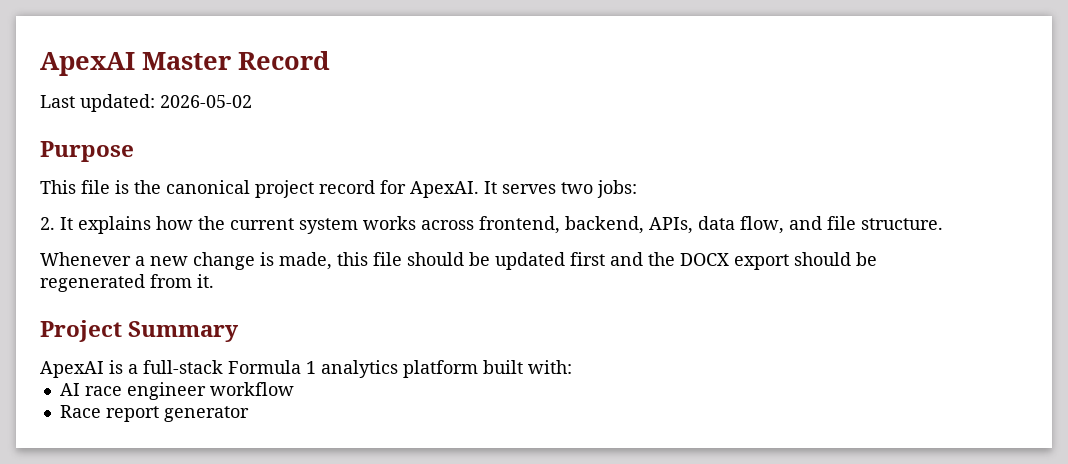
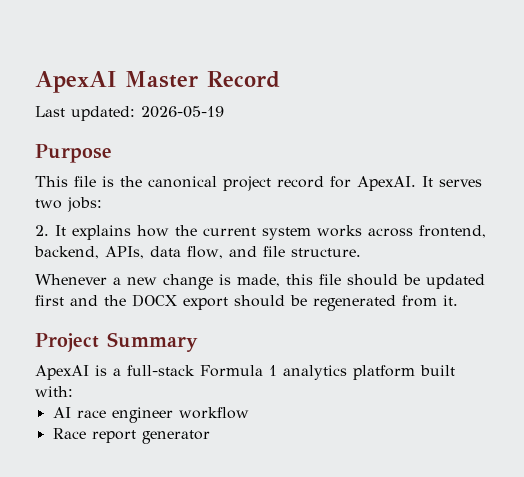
- Last updated: 2026-05-02
+ Last updated: 2026-05-19

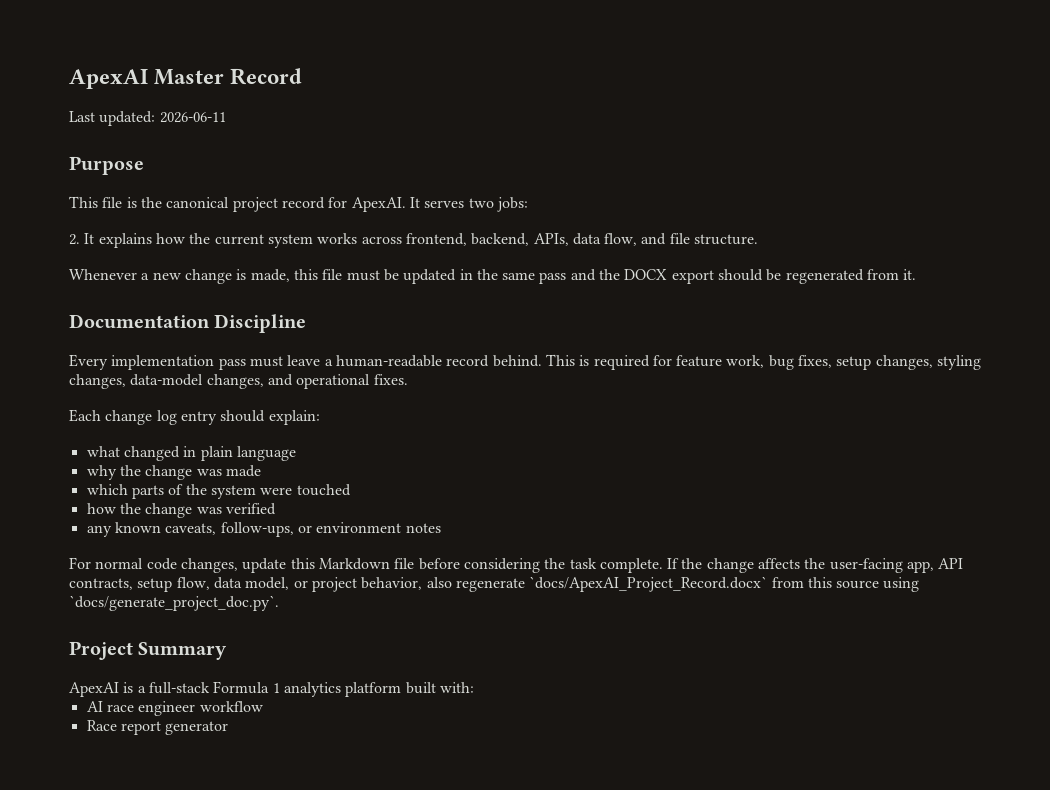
- Last updated: 2026-05-19
+ Last updated: 2026-06-11
- Whenever a new change is made, this file should be updated first and the DOCX export should be regenerated from it.
+ Whenever a new change is made, this file must be updated in the same pass and the DOCX export should be regenerated from it.
+ Documentation Discipline
+ Every implementation pass must leave a human-readable record behind. This is required for feature work, bug fixes, setup changes, styling changes, data-model changes, and operational fixes.
+ Each change log entry should explain:
+ what changed in plain language
+ why the change was made
+ which parts of the system were touched
+ how the change was verified
+ any known caveats, follow-ups, or environment notes
+ For normal code changes, update this Markdown file before considering the task complete. If the change affects the user-facing app, API contracts, setup flow, data model, or project behavior, also regenerate `docs/ApexAI_Project_Record.docx` from this source using `docs/generate_project_doc.py`.

